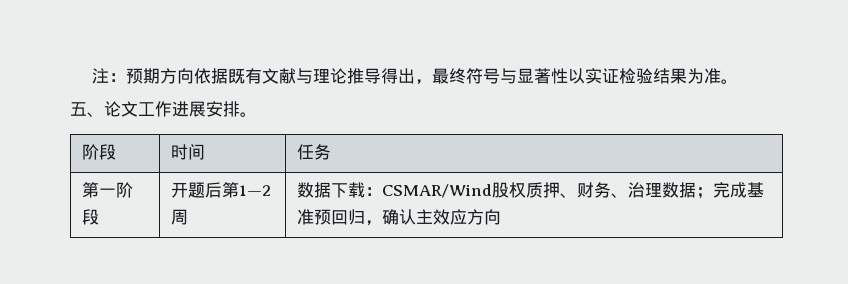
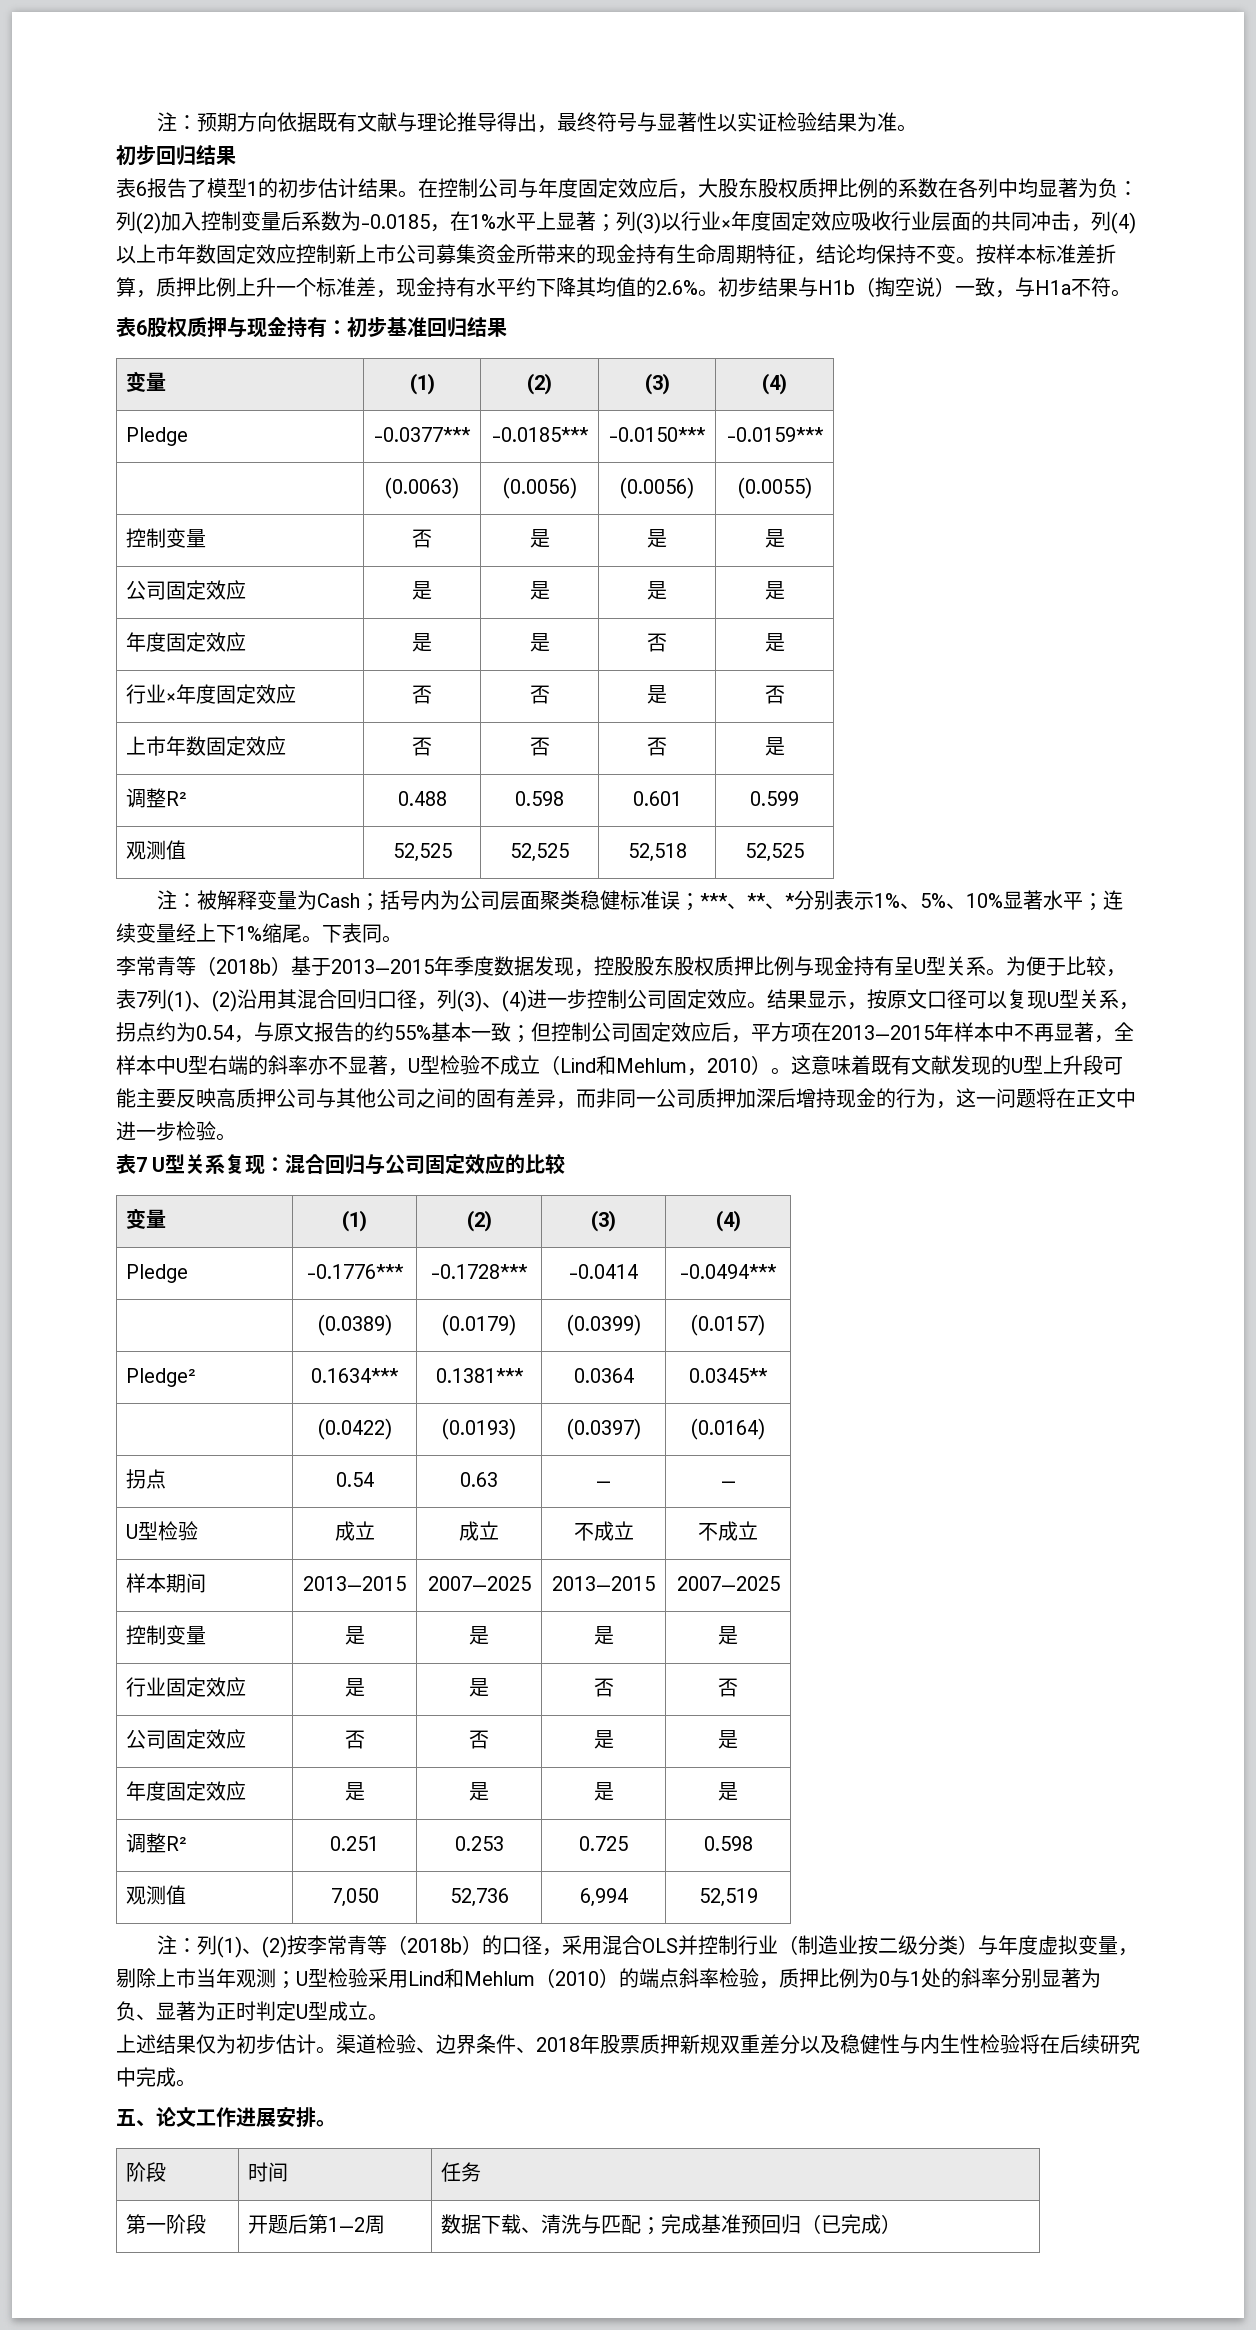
+ 初步回归结果
+ 表6报告了模型1的初步估计结果。在控制公司与年度固定效应后，大股东股权质押比例的系数在各列中均显著为负：列(2)加入控制变量后系数为-0.0185，在1%水平上显著；列(3)以行业×年度固定效应吸收行业层面的共同冲击，列(4)以上市年数固定效应控制新上市公司募集资金所带来的现金持有生命周期特征，结论均保持不变。按样本标准差折算，质押比例上升一个标准差，现金持有水平约下降其均值的2.6%。初步结果与H1b（掏空说）一致，与H1a不符。
+ 表6股权质押与现金持有：初步基准回归结果
+ 变量 | (1) | (2) | (3) | (4)
+ Pledge | -0.0377*** | -0.0185*** | -0.0150*** | -0.0159***
+ | (0.0063) | (0.0056) | (0.0056) | (0.0055)
+ 控制变量 | 否 | 是 | 是 | 是
+ 公司固定效应 | 是 | 是 | 是 | 是
+ 年度固定效应 | 是 | 是 | 否 | 是
+ 行业×年度固定效应 | 否 | 否 | 是 | 否
+ 上市年数固定效应 | 否 | 否 | 否 | 是
+ 调整R² | 0.488 | 0.598 | 0.601 | 0.599
+ 观测值 | 52,525 | 52,525 | 52,518 | 52,525
+ 注：被解释变量为Cash；括号内为公司层面聚类稳健标准误；***、**、*分别表示1%、5%、10%显著水平；连续变量经上下1%缩尾。下表同。
+ 李常青等（2018b）基于2013—2015年季度数据发现，控股股东股权质押比例与现金持有呈U型关系。为便于比较，表7列(1)、(2)沿用其混合回归口径，列(3)、(4)进一步控制公司固定效应。结果显示，按原文口径可以复现U型关系，拐点约为0.54，与原文报告的约55%基本一致；但控制公司固定效应后，平方项在2013—2015年样本中不再显著，全样本中U型右端的斜率亦不显著，U型检验不成立（Lind和Mehlum，2010）。这意味着既有文献发现的U型上升段可能主要反映高质押公司与其他公司之间的固有差异，而非同一公司质押加深后增持现金的行为，这一问题将在正文中进一步检验。
+ 表7 U型关系复现：混合回归与公司固定效应的比较
+ 变量 | (1) | (2) | (3) | (4)
+ Pledge | -0.1776*** | -0.1728*** | -0.0414 | -0.0494***
+ | (0.0389) | (0.0179) | (0.0399) | (0.0157)
+ Pledge² | 0.1634*** | 0.1381*** | 0.0364 | 0.0345**
+ | (0.0422) | (0.0193) | (0.0397) | (0.0164)
+ 拐点 | 0.54 | 0.63 | — | —
+ U型检验 | 成立 | 成立 | 不成立 | 不成立
+ 样本期间 | 2013—2015 | 2007—2025 | 2013—2015 | 2007—2025
+ 控制变量 | 是 | 是 | 是 | 是
+ 行业固定效应 | 是 | 是 | 否 | 否
+ 公司固定效应 | 否 | 否 | 是 | 是
+ 年度固定效应 | 是 | 是 | 是 | 是
+ 调整R² | 0.251 | 0.253 | 0.725 | 0.598
+ 观测值 | 7,050 | 52,736 | 6,994 | 52,519
+ 注：列(1)、(2)按李常青等（2018b）的口径，采用混合OLS并控制行业（制造业按二级分类）与年度虚拟变量，剔除上市当年观测；U型检验采用Lind和Mehlum（2010）的端点斜率检验，质押比例为0与1处的斜率分别显著为负、显著为正时判定U型成立。
+ 上述结果仅为初步估计。渠道检验、边界条件、2018年股票质押新规双重差分以及稳健性与内生性检验将在后续研究中完成。
- 第一阶段 | 开题后第1—2周 | 数据下载：CSMAR/Wind股权质押、财务、治理数据；完成基准预回归，确认主效应方向
+ 第一阶段 | 开题后第1—2周 | 数据下载、清洗与匹配；完成基准预回归（已完成）

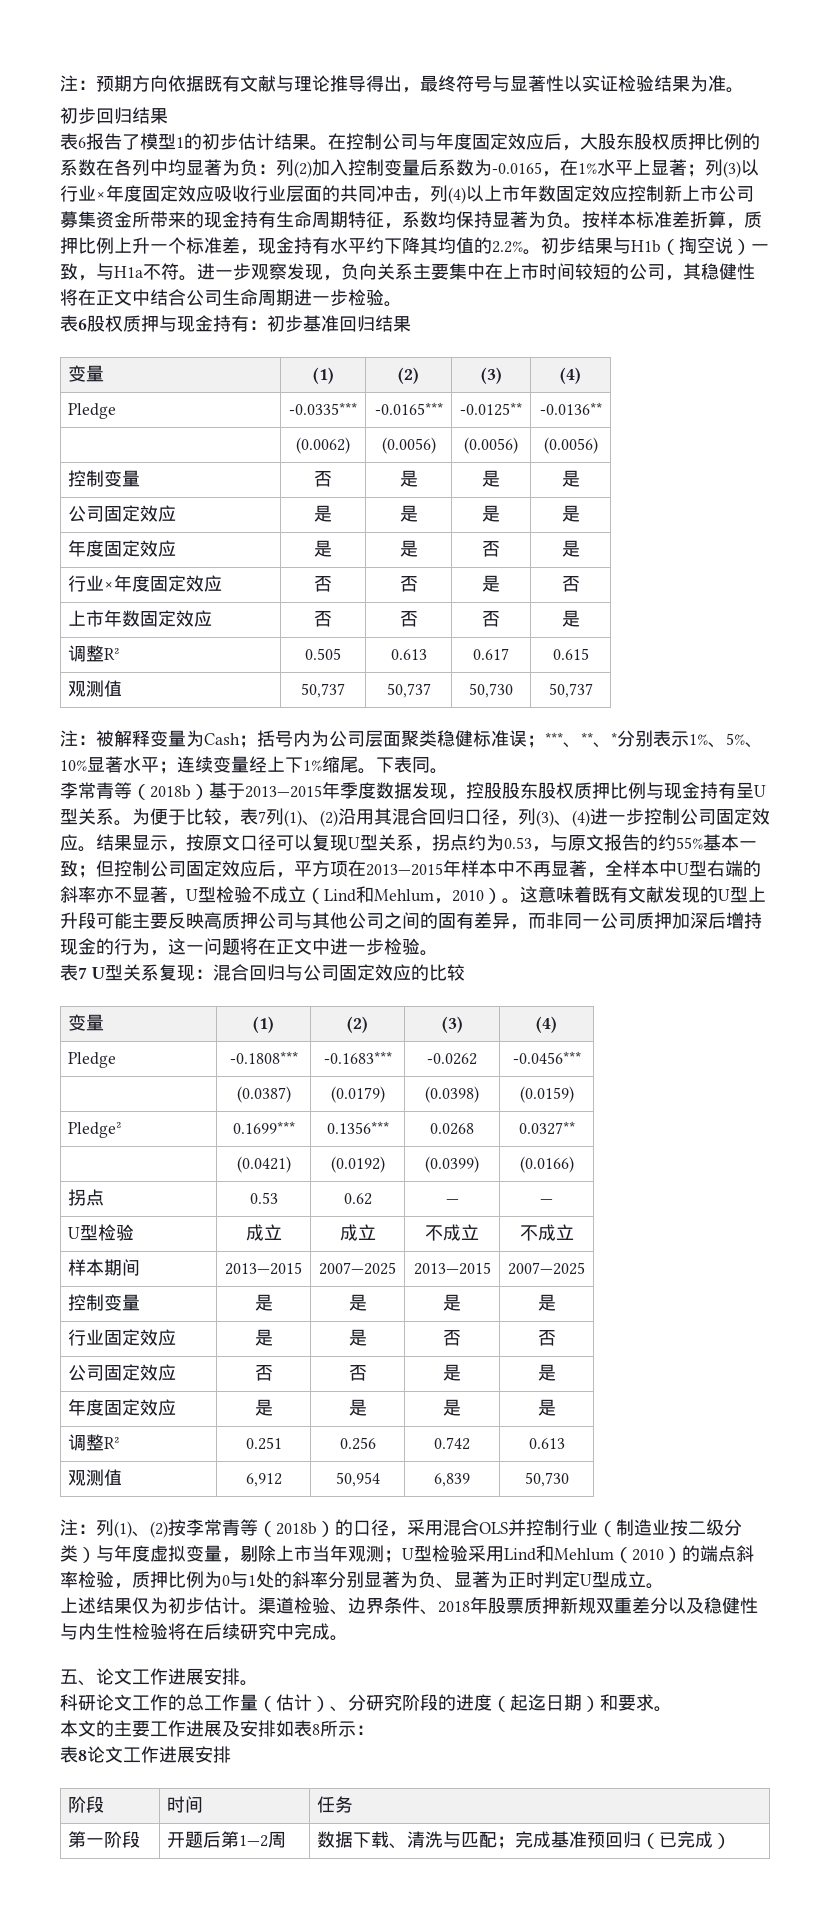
- 列(2)加入控制变量后系数为-0.0185，在1%水平上显著；
+ 列(2)加入控制变量后系数为-0.0165，在1%水平上显著；
- 列(3)以行业×年度固定效应吸收行业层面的共同冲击，列(4)以上市年数固定效应控制新上市公司募集资金所带来的现金持有生命周期特征，结论均保持不变。
+ 列(3)以行业×年度固定效应吸收行业层面的共同冲击，列(4)以上市年数固定效应控制新上市公司募集资金所带来的现金持有生命周期特征，系数均保持显著为负。
- 按样本标准差折算，质押比例上升一个标准差，现金持有水平约下降其均值的2.6%。
+ 按样本标准差折算，质押比例上升一个标准差，现金持有水平约下降其均值的2.2%。
+ 进一步观察发现，负向关系主要集中在上市时间较短的公司，其稳健性将在正文中结合公司生命周期进一步检验。
- Pledge | -0.0377*** | -0.0185*** | -0.0150*** | -0.0159***
- | (0.0063) | (0.0056) | (0.0056) | (0.0055)
+ Pledge | -0.0335*** | -0.0165*** | -0.0125** | -0.0136**
+ | (0.0062) | (0.0056) | (0.0056) | (0.0056)
- 调整R² | 0.488 | 0.598 | 0.601 | 0.599
- 观测值 | 52,525 | 52,525 | 52,518 | 52,525
+ 调整R² | 0.505 | 0.613 | 0.617 | 0.615
+ 观测值 | 50,737 | 50,737 | 50,730 | 50,737
- 结果显示，按原文口径可以复现U型关系，拐点约为0.54，与原文报告的约55%基本一致；但控制公司固定效应后，平方项在2013—2015年样本中不再显著，全样本中U型右端的斜率亦不显著，U型检验不成立（Lind和Mehlum，2010）。
+ 结果显示，按原文口径可以复现U型关系，拐点约为0.53，与原文报告的约55%基本一致；但控制公司固定效应后，平方项在2013—2015年样本中不再显著，全样本中U型右端的斜率亦不显著，U型检验不成立（Lind和Mehlum，2010）。
- Pledge | -0.1776*** | -0.1728*** | -0.0414 | -0.0494***
- | (0.0389) | (0.0179) | (0.0399) | (0.0157)
+ Pledge | -0.1808*** | -0.1683*** | -0.0262 | -0.0456***
+ | (0.0387) | (0.0179) | (0.0398) | (0.0159)
- Pledge² | 0.1634*** | 0.1381*** | 0.0364 | 0.0345**
- | (0.0422) | (0.0193) | (0.0397) | (0.0164)
+ Pledge² | 0.1699*** | 0.1356*** | 0.0268 | 0.0327**
+ | (0.0421) | (0.0192) | (0.0399) | (0.0166)
- 拐点 | 0.54 | 0.63 | — | —
+ 拐点 | 0.53 | 0.62 | — | —
- 调整R² | 0.251 | 0.253 | 0.725 | 0.598
- 观测值 | 7,050 | 52,736 | 6,994 | 52,519
+ 调整R² | 0.251 | 0.256 | 0.742 | 0.613
+ 观测值 | 6,912 | 50,954 | 6,839 | 50,730
+ 科研论文工作的总工作量（估计）、分研究阶段的进度（起迄日期）和要求。
+ 本文的主要工作进展及安排如表8所示：
+ 表8论文工作进展安排

